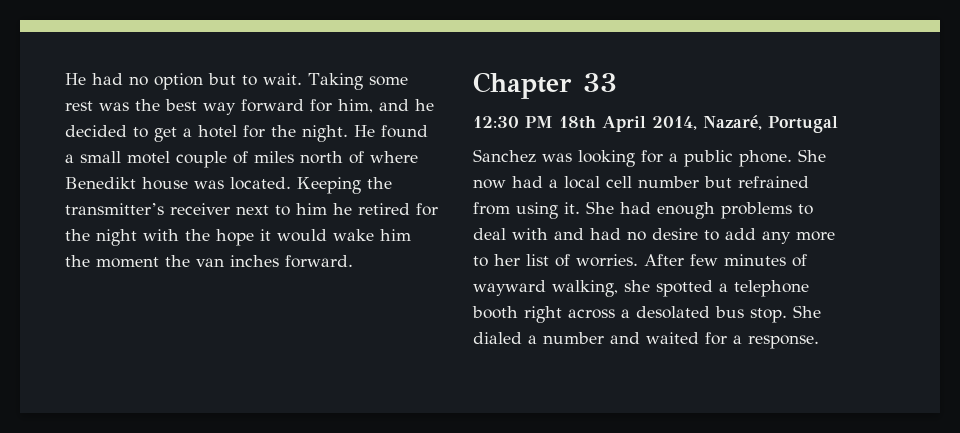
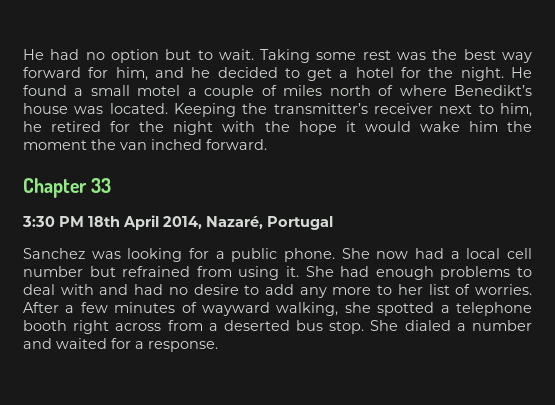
- He found a small motel couple of miles north of where Benedikt house was located.
+ He found a small motel a couple of miles north of where Benedikt’s house was located.
- Keeping the transmitter’s receiver next to him he retired for the night with the hope it would wake him the moment the van inches forward.
+ Keeping the transmitter’s receiver next to him, he retired for the night with the hope it would wake him the moment the van inched forward.
- 12:30 PM 18th April 2014, Nazaré, Portugal
+ 3:30 PM 18th April 2014, Nazaré, Portugal
- After few minutes of wayward walking, she spotted a telephone booth right across a desolated bus stop.
+ After a few minutes of wayward walking, she spotted a telephone booth right across from a deserted bus stop.

